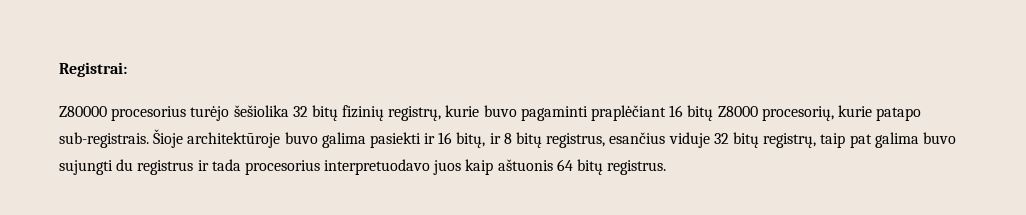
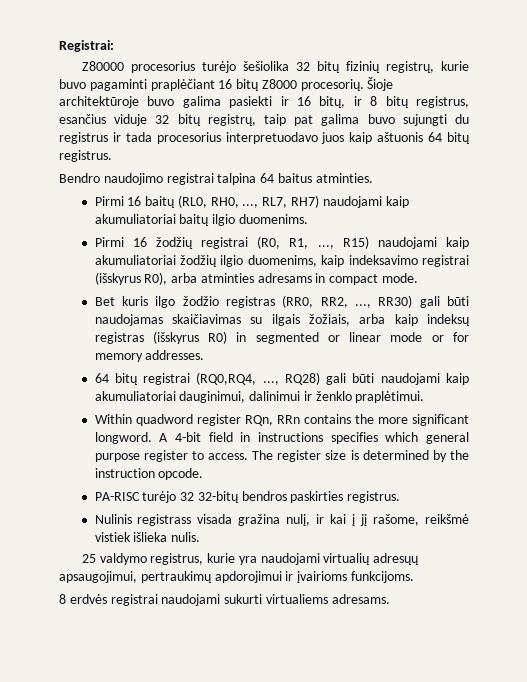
- Z80000 procesorius turėjo šešiolika 32 bitų fizinių registrų, kurie buvo pagaminti praplėčiant 16 bitų Z8000 procesorių, kurie patapo sub-registrais.
+ Z80000 procesorius turėjo šešiolika 32 bitų fizinių registrų, kurie buvo pagaminti praplėčiant 16 bitų Z8000 procesorių.
+ Bendro naudojimo registrai talpina 64 baitus atminties.
+ Pirmi 16 baitų (RL0, RH0, ..., RL7, RH7) naudojami kaip akumuliatoriai baitų ilgio duomenims.
+ Pirmi 16 žodžių registrai (R0, R1, ..., R15) naudojami kaip akumuliatoriai žodžių ilgio duomenims, kaip indeksavimo registrai (išskyrus R0), arba atminties adresams in compact mode.
+ Bet kuris ilgo žodžio registras (RR0, RR2, ..., RR30) gali būti naudojamas skaičiavimas su ilgais žožiais, arba kaip indeksų registras (išskyrus R0) in segmented or linear mode or for memory addresses.
+ 64 bitų registrai (RQ0,RQ4, ..., RQ28) gali būti naudojami kaip akumuliatoriai dauginimui, dalinimui ir ženklo praplėtimui.
+ Within quadword register RQn, RRn contains the more significant longword. A 4-bit field in instructions specifies which general purpose register to access. The register size is determined by the instruction opcode.
+ PA-RISC turėjo 32 32-bitų bendros paskirties registrus.
+ Nulinis registrass visada gražina nulį, ir kai į jį rašome, reikšmė vistiek išlieka nulis.
+ 25 valdymo registrus, kurie yra naudojami virtualių adresųų apsaugojimui, pertraukimų apdorojimui ir įvairioms funkcijoms.
+ 8 erdvės registrai naudojami sukurti virtualiems adresams.

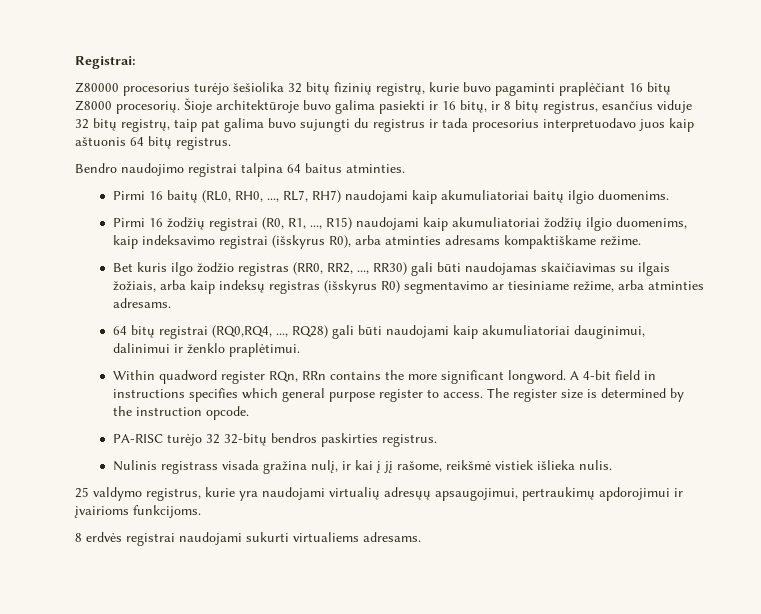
- Pirmi 16 žodžių registrai (R0, R1, ..., R15) naudojami kaip akumuliatoriai žodžių ilgio duomenims, kaip indeksavimo registrai (išskyrus R0), arba atminties adresams in compact mode.
+ Pirmi 16 žodžių registrai (R0, R1, ..., R15) naudojami kaip akumuliatoriai žodžių ilgio duomenims, kaip indeksavimo registrai (išskyrus R0), arba atminties adresams kompaktiškame režime.
- Bet kuris ilgo žodžio registras (RR0, RR2, ..., RR30) gali būti naudojamas skaičiavimas su ilgais žožiais, arba kaip indeksų registras (išskyrus R0) in segmented or linear mode or for memory addresses.
+ Bet kuris ilgo žodžio registras (RR0, RR2, ..., RR30) gali būti naudojamas skaičiavimas su ilgais žožiais, arba kaip indeksų registras (išskyrus R0) segmentavimo ar tiesiniame režime, arba atminties adresams.

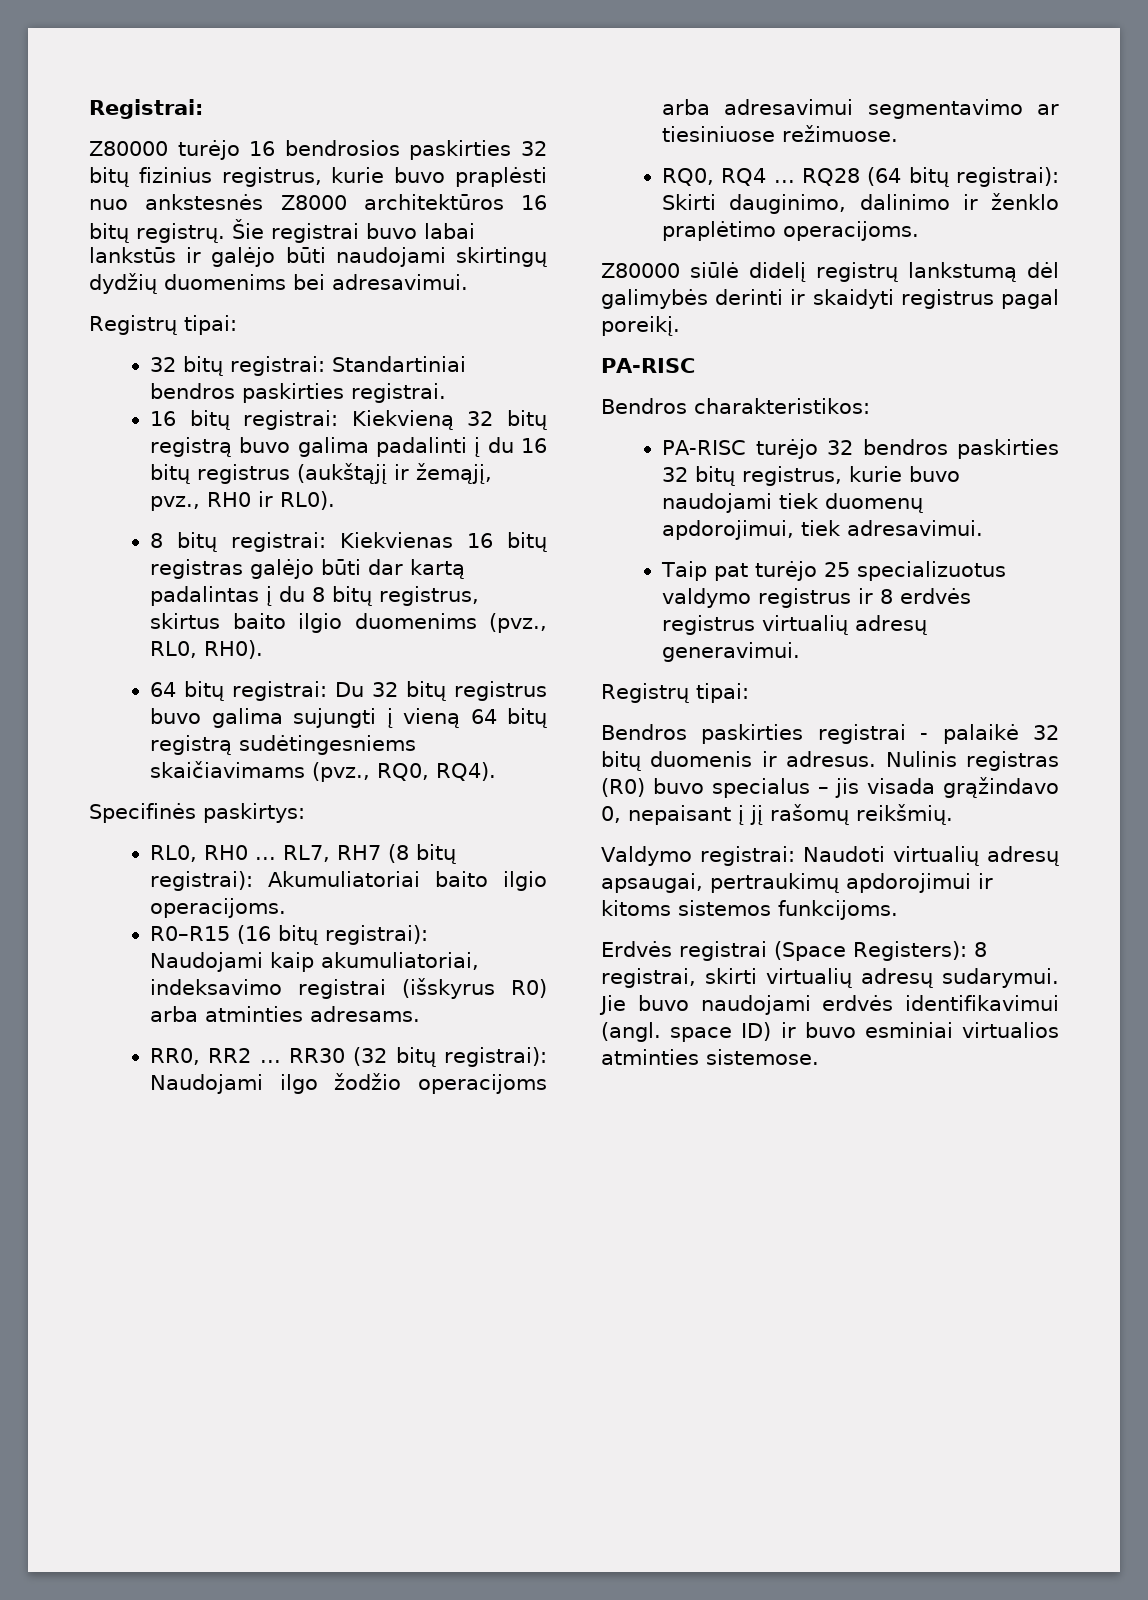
- Z80000 procesorius turėjo šešiolika 32 bitų fizinių registrų, kurie buvo pagaminti praplėčiant 16 bitų Z8000 procesorių. Šioje architektūroje buvo galima pasiekti ir 16 bitų, ir 8 bitų registrus, esančius viduje 32 bitų registrų, taip pat galima buvo sujungti du registrus ir tada procesorius interpretuodavo juos kaip aštuonis 64 bitų registrus.
- Bendro naudojimo registrai talpina 64 baitus atminties.
- Pirmi 16 baitų (RL0, RH0, ..., RL7, RH7) naudojami kaip akumuliatoriai baitų ilgio duomenims.
- Pirmi 16 žodžių registrai (R0, R1, ..., R15) naudojami kaip akumuliatoriai žodžių ilgio duomenims, kaip indeksavimo registrai (išskyrus R0), arba atminties adresams kompaktiškame režime.
- Bet kuris ilgo žodžio registras (RR0, RR2, ..., RR30) gali būti naudojamas skaičiavimas su ilgais žožiais, arba kaip indeksų registras (išskyrus R0) segmentavimo ar tiesiniame režime, arba atminties adresams.
- 64 bitų registrai (RQ0,RQ4, ..., RQ28) gali būti naudojami kaip akumuliatoriai dauginimui, dalinimui ir ženklo praplėtimui.
- Within quadword register RQn, RRn contains the more significant longword. A 4-bit field in instructions specifies which general purpose register to access. The register size is determined by the instruction opcode.
+ Z80000 turėjo 16 bendrosios paskirties 32 bitų fizinius registrus, kurie buvo praplėsti nuo ankstesnės Z8000 architektūros 16 bitų registrų. Šie registrai buvo labai lankstūs ir galėjo būti naudojami skirtingų dydžių duomenims bei adresavimui.
+ Registrų tipai:
+ 32 bitų registrai: Standartiniai bendros paskirties registrai.
+ 16 bitų registrai: Kiekvieną 32 bitų registrą buvo galima padalinti į du 16 bitų registrus (aukštąjį ir žemąjį, pvz., RH0 ir RL0).
+ 8 bitų registrai: Kiekvienas 16 bitų registras galėjo būti dar kartą padalintas į du 8 bitų registrus, skirtus baito ilgio duomenims (pvz., RL0, RH0).
+ 64 bitų registrai: Du 32 bitų registrus buvo galima sujungti į vieną 64 bitų registrą sudėtingesniems skaičiavimams (pvz., RQ0, RQ4).
+ Specifinės paskirtys:
+ RL0, RH0 ... RL7, RH7 (8 bitų registrai): Akumuliatoriai baito ilgio operacijoms.
+ R0–R15 (16 bitų registrai): Naudojami kaip akumuliatoriai, indeksavimo registrai (išskyrus R0) arba atminties adresams.
+ RR0, RR2 ... RR30 (32 bitų registrai): Naudojami ilgo žodžio operacijoms arba adresavimui segmentavimo ar tiesiniuose režimuose.
+ RQ0, RQ4 ... RQ28 (64 bitų registrai): Skirti dauginimo, dalinimo ir ženklo praplėtimo operacijoms.
+ Z80000 siūlė didelį registrų lankstumą dėl galimybės derinti ir skaidyti registrus pagal poreikį.
+ PA-RISC
+ Bendros charakteristikos:
- PA-RISC turėjo 32 32-bitų bendros paskirties registrus.
- Nulinis registrass visada gražina nulį, ir kai į jį rašome, reikšmė vistiek išlieka nulis.
- 25 valdymo registrus, kurie yra naudojami virtualių adresųų apsaugojimui, pertraukimų apdorojimui ir įvairioms funkcijoms.
+ PA-RISC turėjo 32 bendros paskirties 32 bitų registrus, kurie buvo naudojami tiek duomenų apdorojimui, tiek adresavimui.
+ Taip pat turėjo 25 specializuotus valdymo registrus ir 8 erdvės registrus virtualių adresų generavimui.
+ Registrų tipai:
+ Bendros paskirties registrai - palaikė 32 bitų duomenis ir adresus. Nulinis registras (R0) buvo specialus – jis visada grąžindavo 0, nepaisant į jį rašomų reikšmių.
+ Valdymo registrai: Naudoti virtualių adresų apsaugai, pertraukimų apdorojimui ir kitoms sistemos funkcijoms.
- 8 erdvės registrai naudojami sukurti virtualiems adresams.
+ Erdvės registrai (Space Registers): 8 registrai, skirti virtualių adresų sudarymui. Jie buvo naudojami erdvės identifikavimui (angl. space ID) ir buvo esminiai virtualios atminties sistemose.

